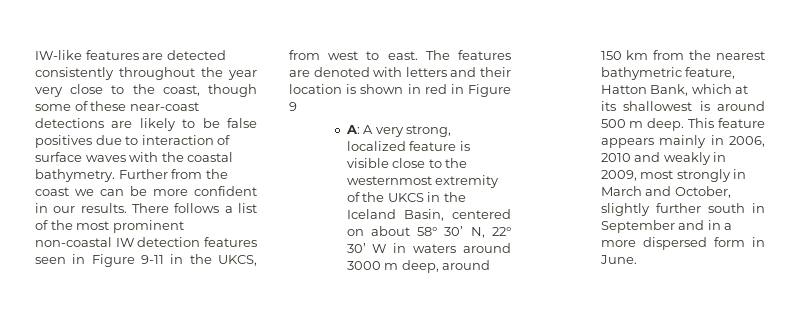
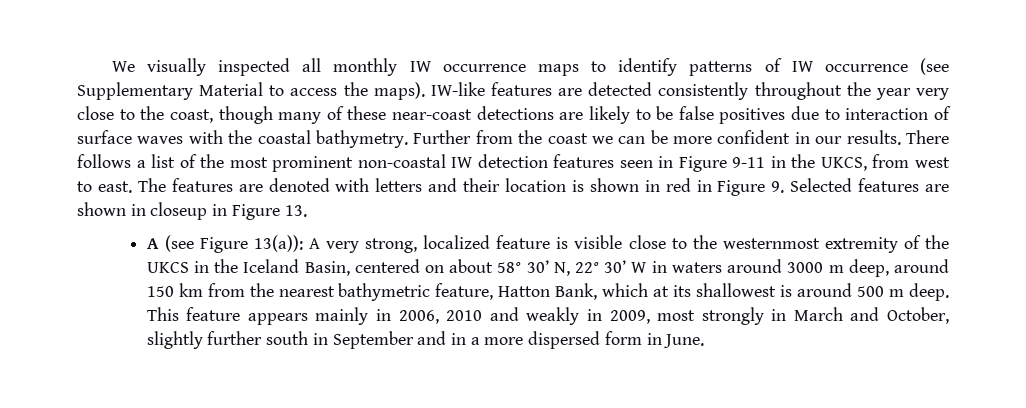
+ We visually inspected all monthly IW occurrence maps to identify patterns of IW occurrence (see Supplementary Material to access the maps).
- IW-like features are detected consistently throughout the year very close to the coast, though some of these near-coast detections are likely to be false positives due to interaction of surface waves with the coastal bathymetry.
+ IW-like features are detected consistently throughout the year very close to the coast, though many of these near-coast detections are likely to be false positives due to interaction of surface waves with the coastal bathymetry.
- The features are denoted with letters and their location is shown in red in Figure 9
- A:
+ The features are denoted with letters and their location is shown in red in Figure 9. Selected features are shown in closeup in Figure 13.
+ A (see Figure 13(a)):

